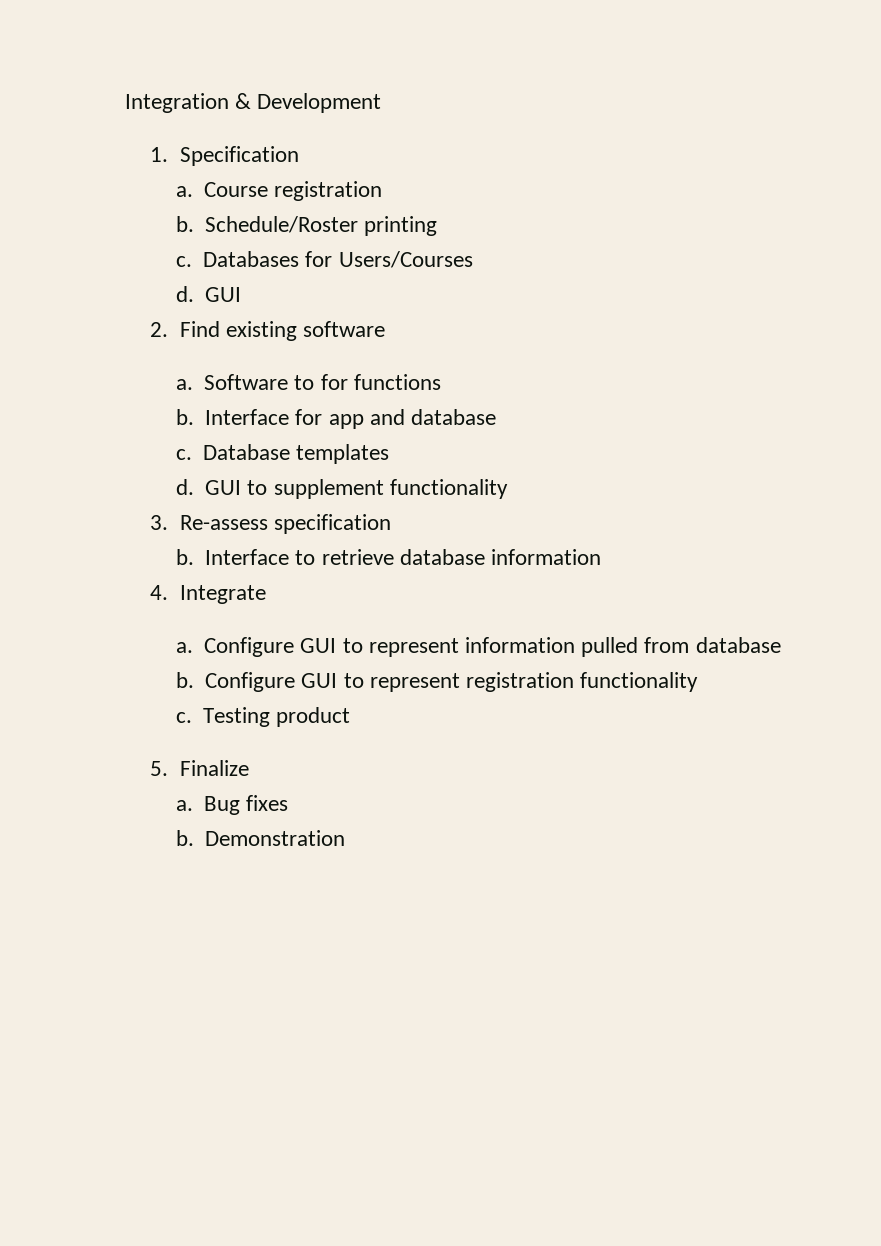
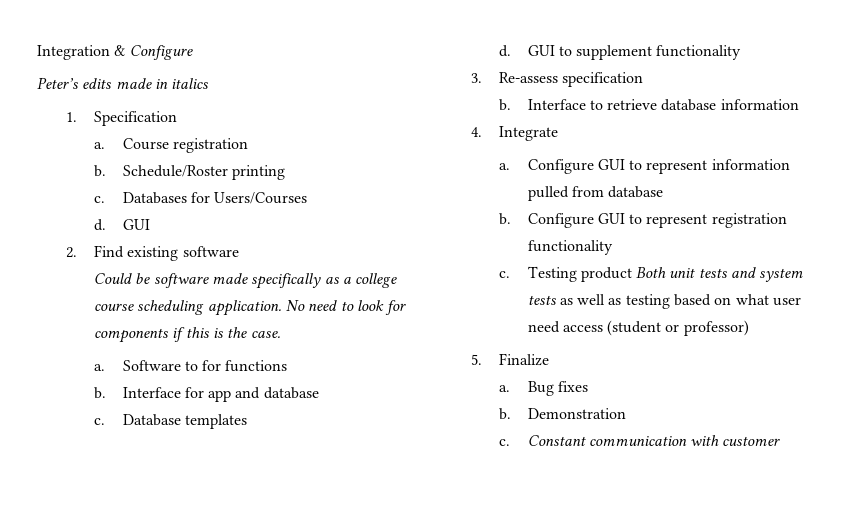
- Integration & Development
+ Integration & Configure
+ Peter’s edits made in italics
+ Could be software made specifically as a college course scheduling application. No need to look for components if this is the case.
- Testing product
+ Testing product Both unit tests and system tests as well as testing based on what user need access (student or professor)
+ c. Constant communication with customer

